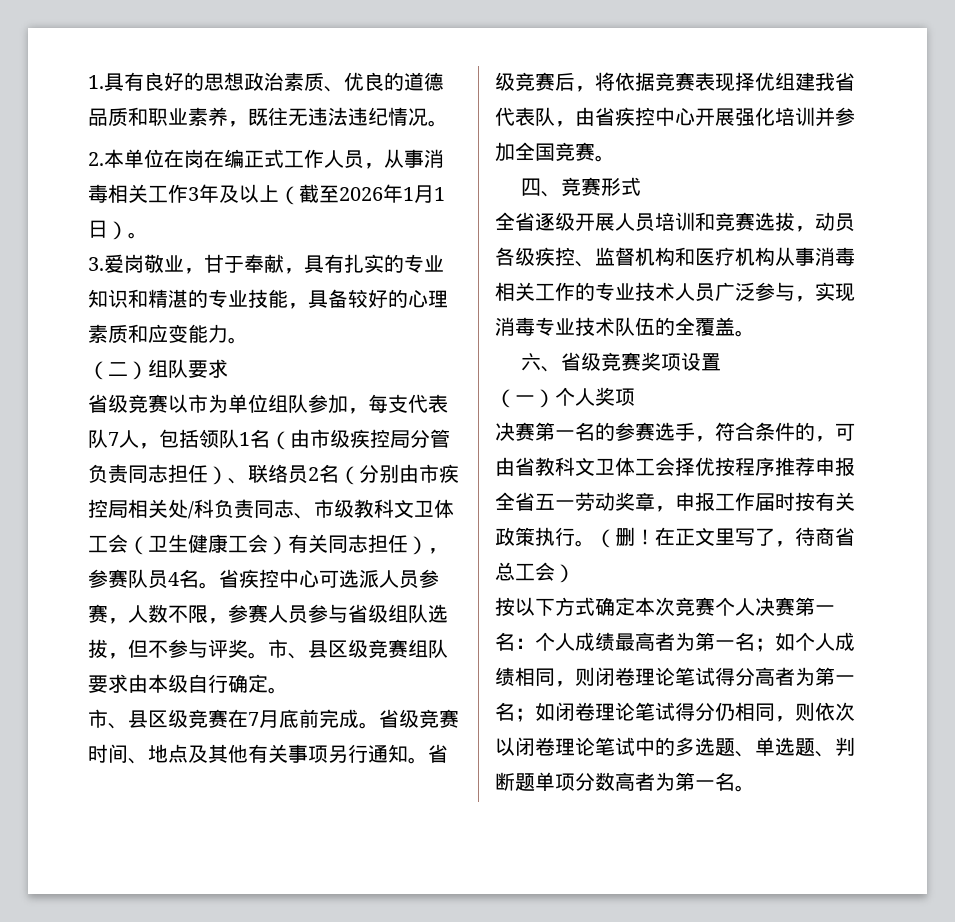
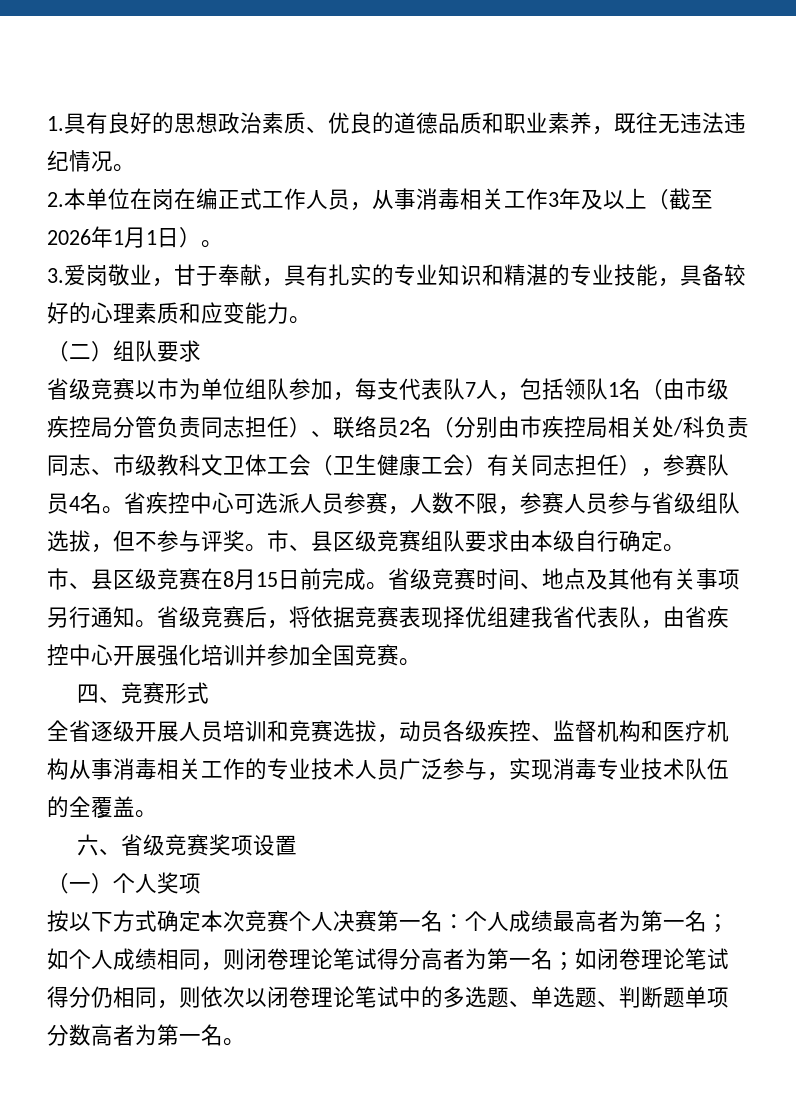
- 市、县区级竞赛在7月底前完成。
+ 市、县区级竞赛在8月15日前完成。
- 决赛第一名的参赛选手，符合条件的，可由省教科文卫体工会择优按程序推荐申报全省五一劳动奖章，申报工作届时按有关政策执行。（删！在正文里写了，待商省总工会）

